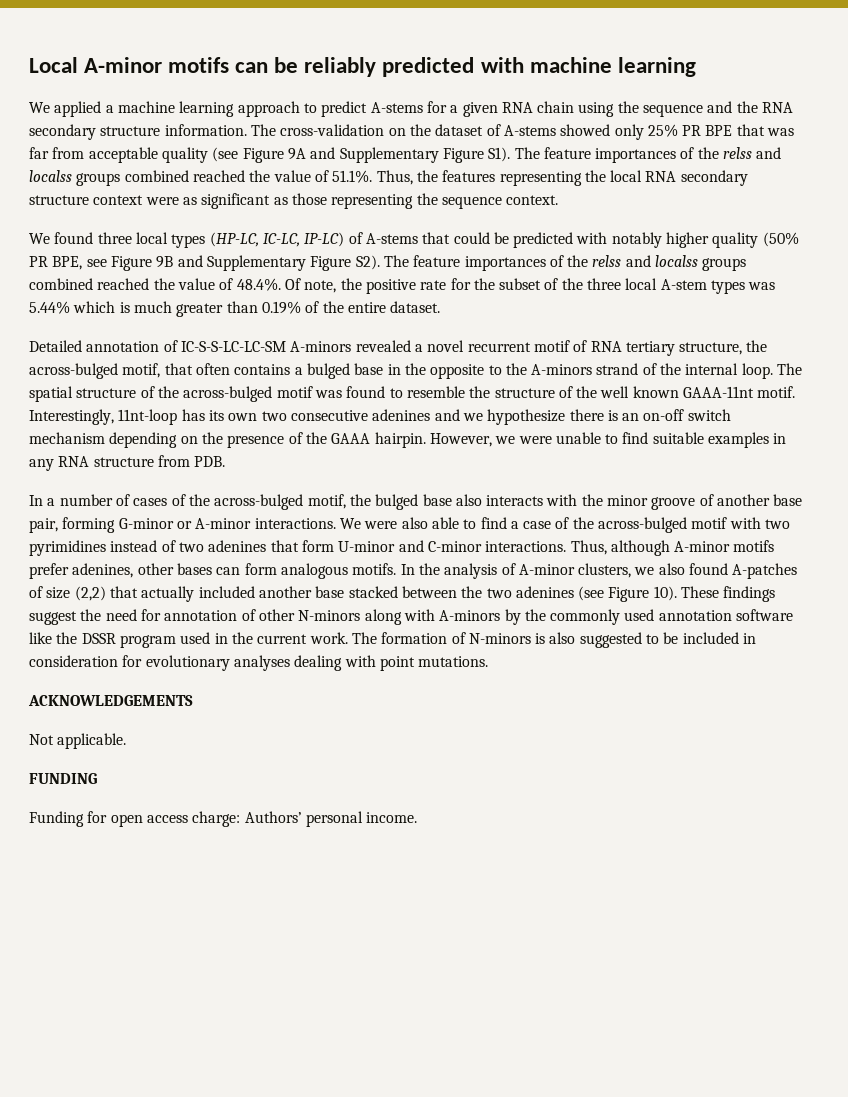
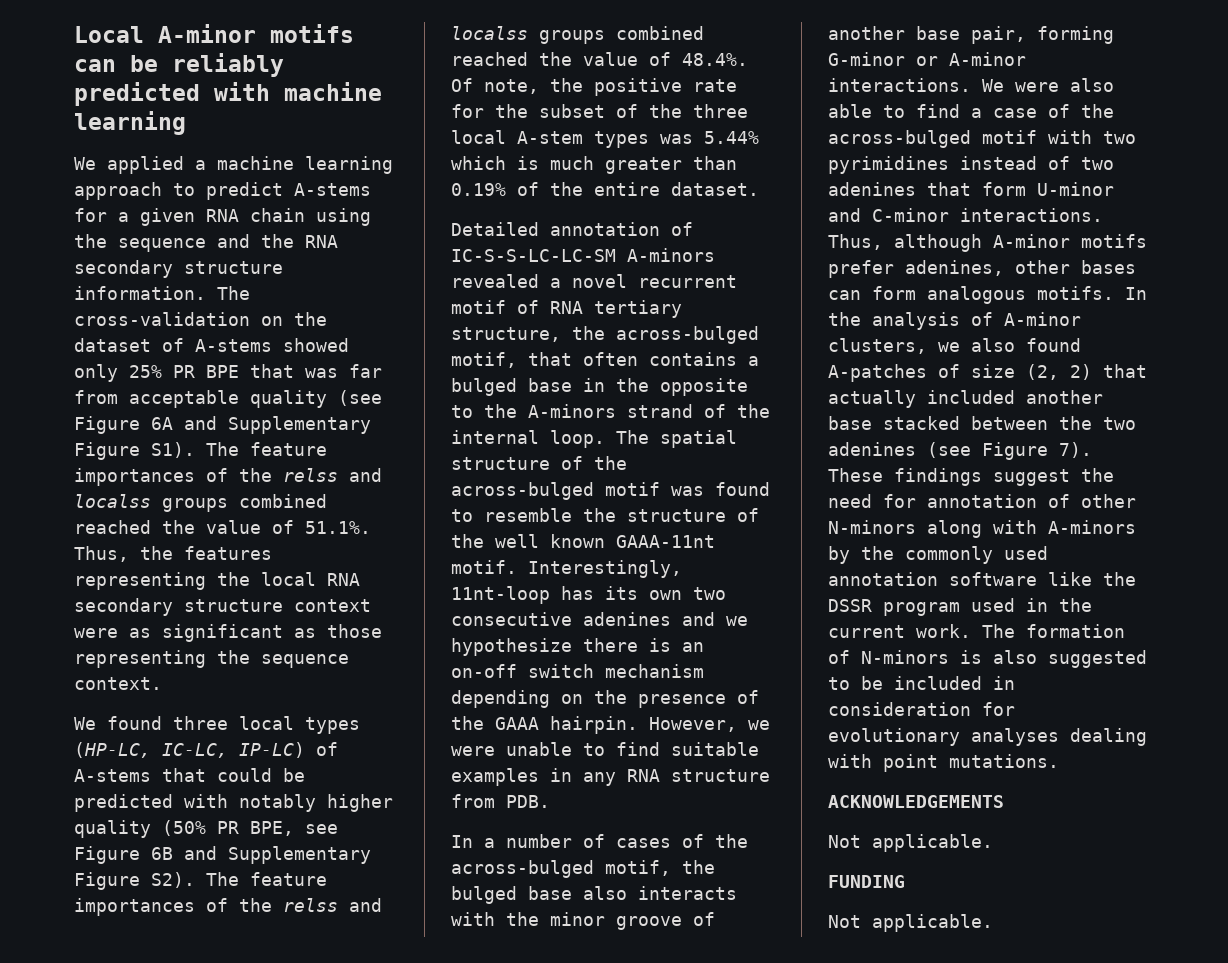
- The cross-validation on the dataset of A-stems showed only 25% PR BPE that was far from acceptable quality (see Figure 9A and Supplementary Figure S1). The feature importances of the relss and localss groups combined reached the value of 51.1%. Thus, the features representing the local RNA secondary structure context were as significant as those representing the sequence context.
+ The cross-validation on the dataset of A-stems showed only 25% PR BPE that was far from acceptable quality (see Figure 6A and Supplementary Figure S1). The feature importances of the relss and localss groups combined reached the value of 51.1%. Thus, the features representing the local RNA secondary structure context were as significant as those representing the sequence context.
- We found three local types (HP-LC, IC-LC, IP-LC) of A-stems that could be predicted with notably higher quality (50% PR BPE, see Figure 9B and Supplementary Figure S2). The feature importances of the relss and localss groups combined reached the value of 48.4%. Of note, the positive rate for the subset of the three local A-stem types was 5.44% which is much greater than 0.19% of the entire dataset.
+ We found three local types (HP-LC, IC-LC, IP-LC) of A-stems that could be predicted with notably higher quality (50% PR BPE, see Figure 6B and Supplementary Figure S2). The feature importances of the relss and localss groups combined reached the value of 48.4%. Of note, the positive rate for the subset of the three local A-stem types was 5.44% which is much greater than 0.19% of the entire dataset.
- In the analysis of A-minor clusters, we also found A-patches of size (2,2) that actually included another base stacked between the two adenines (see Figure 10).
+ In the analysis of A-minor clusters, we also found A-patches of size (2, 2) that actually included another base stacked between the two adenines (see Figure 7).
  FUNDING
- Funding for open access charge: Authors’ personal income.
+ Not applicable.

